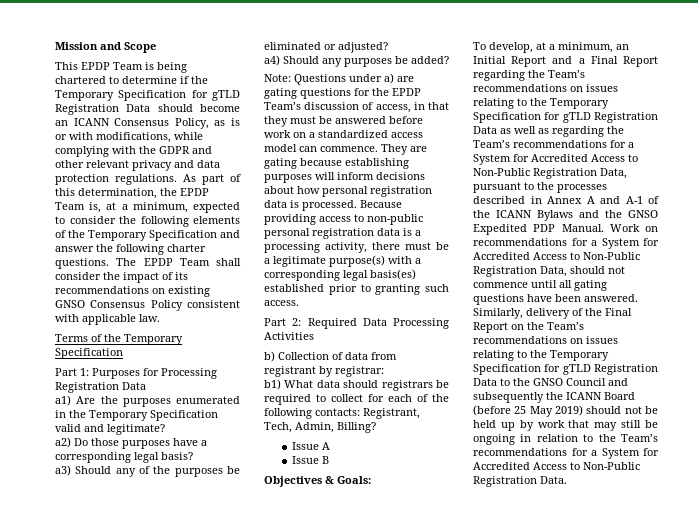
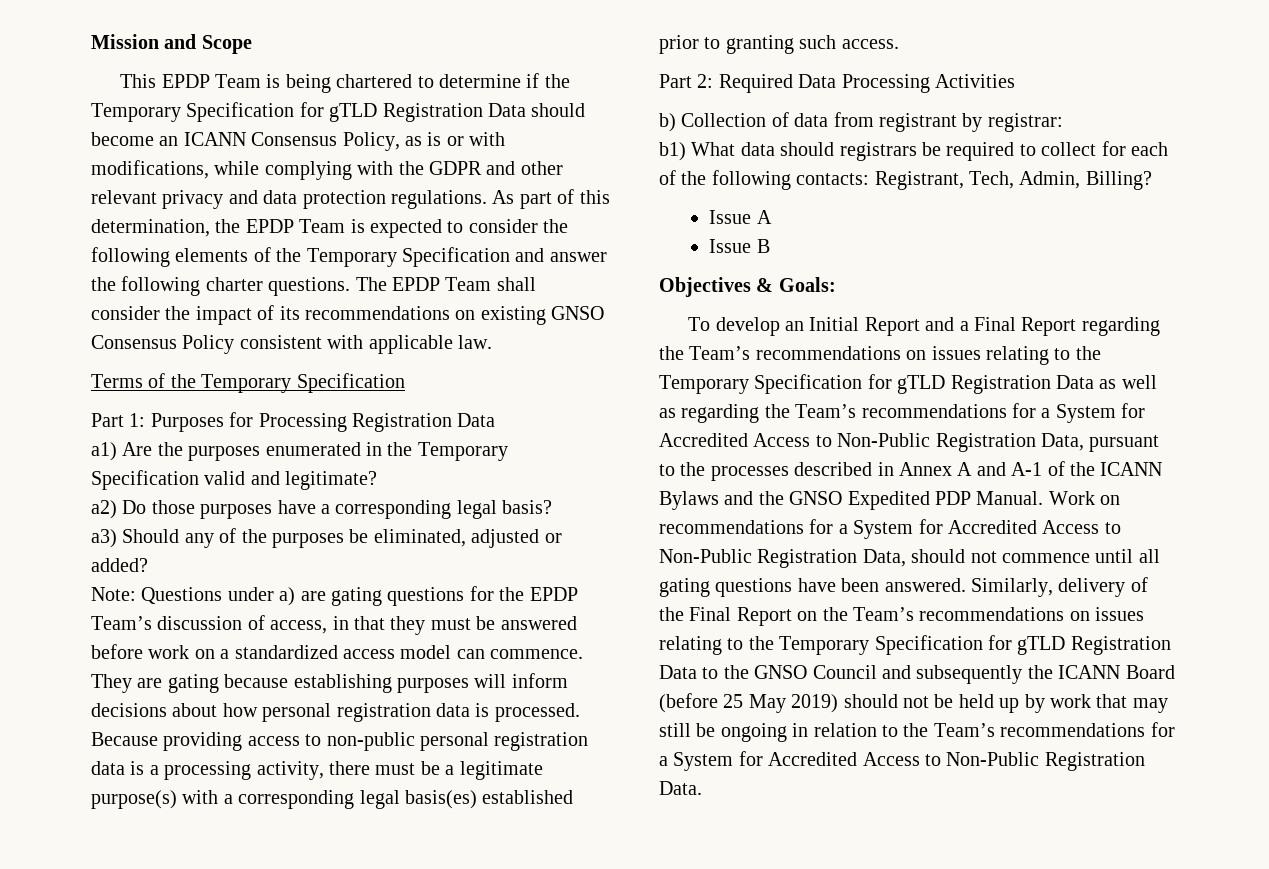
- As part of this determination, the EPDP Team is, at a minimum, expected to consider the following elements of the Temporary Specification and answer the following charter questions.
+ As part of this determination, the EPDP Team is expected to consider the following elements of the Temporary Specification and answer the following charter questions.
- a3) Should any of the purposes be eliminated or adjusted?
- a4) Should any purposes be added?
+ a3) Should any of the purposes be eliminated, adjusted or added?
- To develop, at a minimum, an Initial Report and a Final Report regarding the Team’s recommendations on issues relating to the Temporary Specification for gTLD Registration Data as well as regarding the Team’s recommendations for a System for Accredited Access to Non-Public Registration Data, pursuant to the processes described in Annex A and A-1 of the ICANN Bylaws and the GNSO Expedited PDP Manual.
+ To develop an Initial Report and a Final Report regarding the Team’s recommendations on issues relating to the Temporary Specification for gTLD Registration Data as well as regarding the Team’s recommendations for a System for Accredited Access to Non-Public Registration Data, pursuant to the processes described in Annex A and A-1 of the ICANN Bylaws and the GNSO Expedited PDP Manual.

